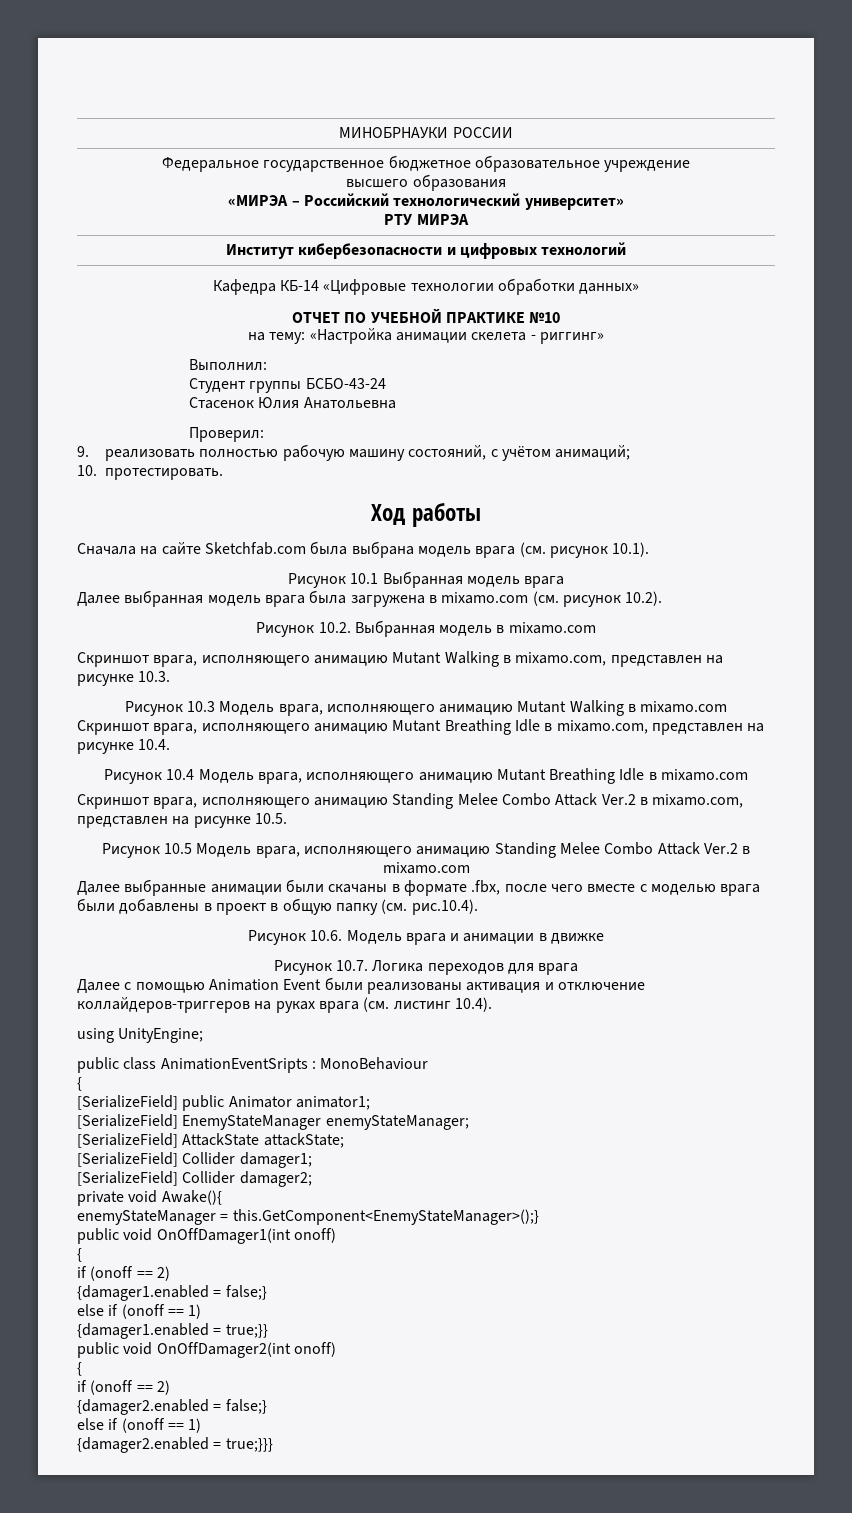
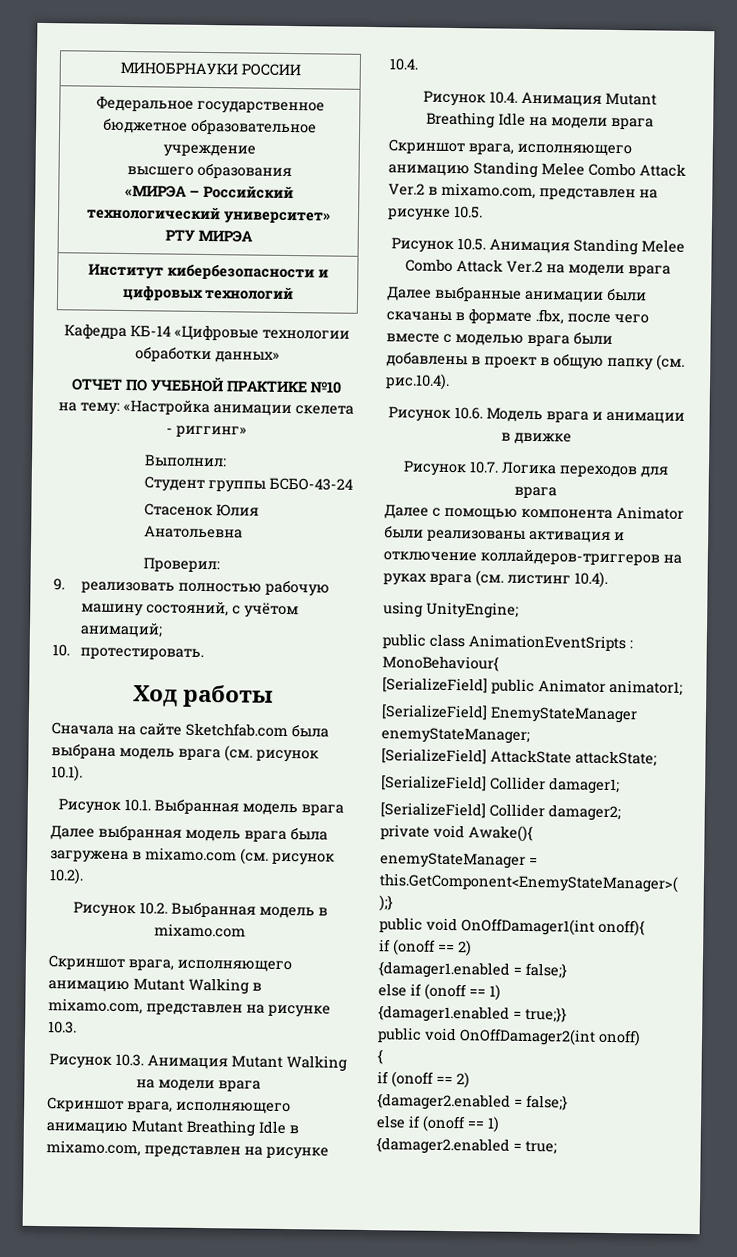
- Рисунок 10.1 Выбранная модель врага
+ Рисунок 10.1. Выбранная модель врага
- Рисунок 10.3 Модель врага, исполняющего анимацию Mutant Walking в mixamo.com
+ Рисунок 10.3. Анимация Mutant Walking на модели врага
- Рисунок 10.4 Модель врага, исполняющего анимацию Mutant Breathing Idle в mixamo.com
+ Рисунок 10.4. Анимация Mutant Breathing Idle на модели врага
- Рисунок 10.5 Модель врага, исполняющего анимацию Standing Melee Combo Attack Ver.2 в mixamo.com
+ Рисунок 10.5. Анимация Standing Melee Combo Attack Ver.2 на модели врага
- Далее с помощью Animation Event были реализованы активация и отключение коллайдеров-триггеров на руках врага (см. листинг 10.4).
+ Далее с помощью компонента Animator были реализованы активация и отключение коллайдеров-триггеров на руках врага (см. листинг 10.4).
- public class AnimationEventSripts : MonoBehaviour
- {
+ public class AnimationEventSripts : MonoBehaviour{
- public void OnOffDamager1(int onoff)
- {
+ public void OnOffDamager1(int onoff){
- {damager2.enabled = true;}}}
+ {damager2.enabled = true;

